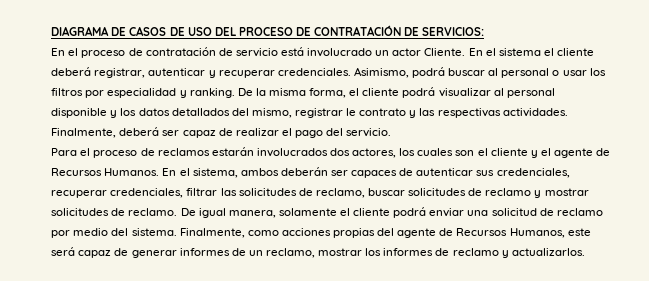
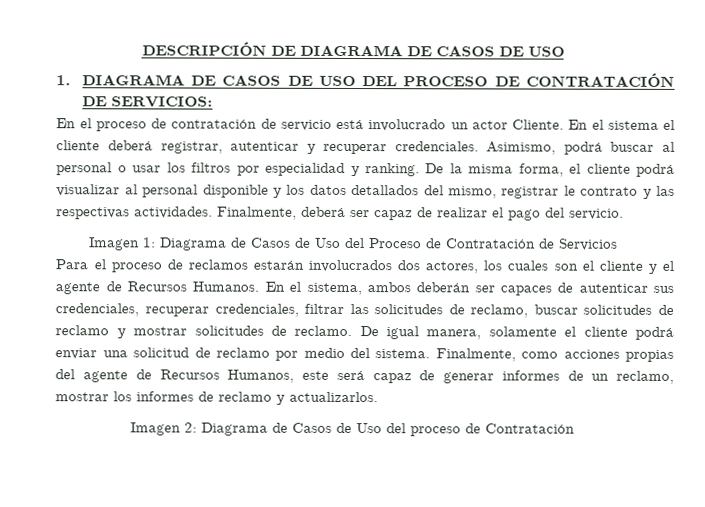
- DIAGRAMA DE CASOS DE USO DEL PROCESO DE CONTRATACIÓN DE SERVICIOS:
+ DESCRIPCIÓN DE DIAGRAMA DE CASOS DE USO
+ 1. DIAGRAMA DE CASOS DE USO DEL PROCESO DE CONTRATACIÓN DE SERVICIOS:
+ Imagen 1: Diagrama de Casos de Uso del Proceso de Contratación de Servicios
+ Imagen 2: Diagrama de Casos de Uso del proceso de Contratación

